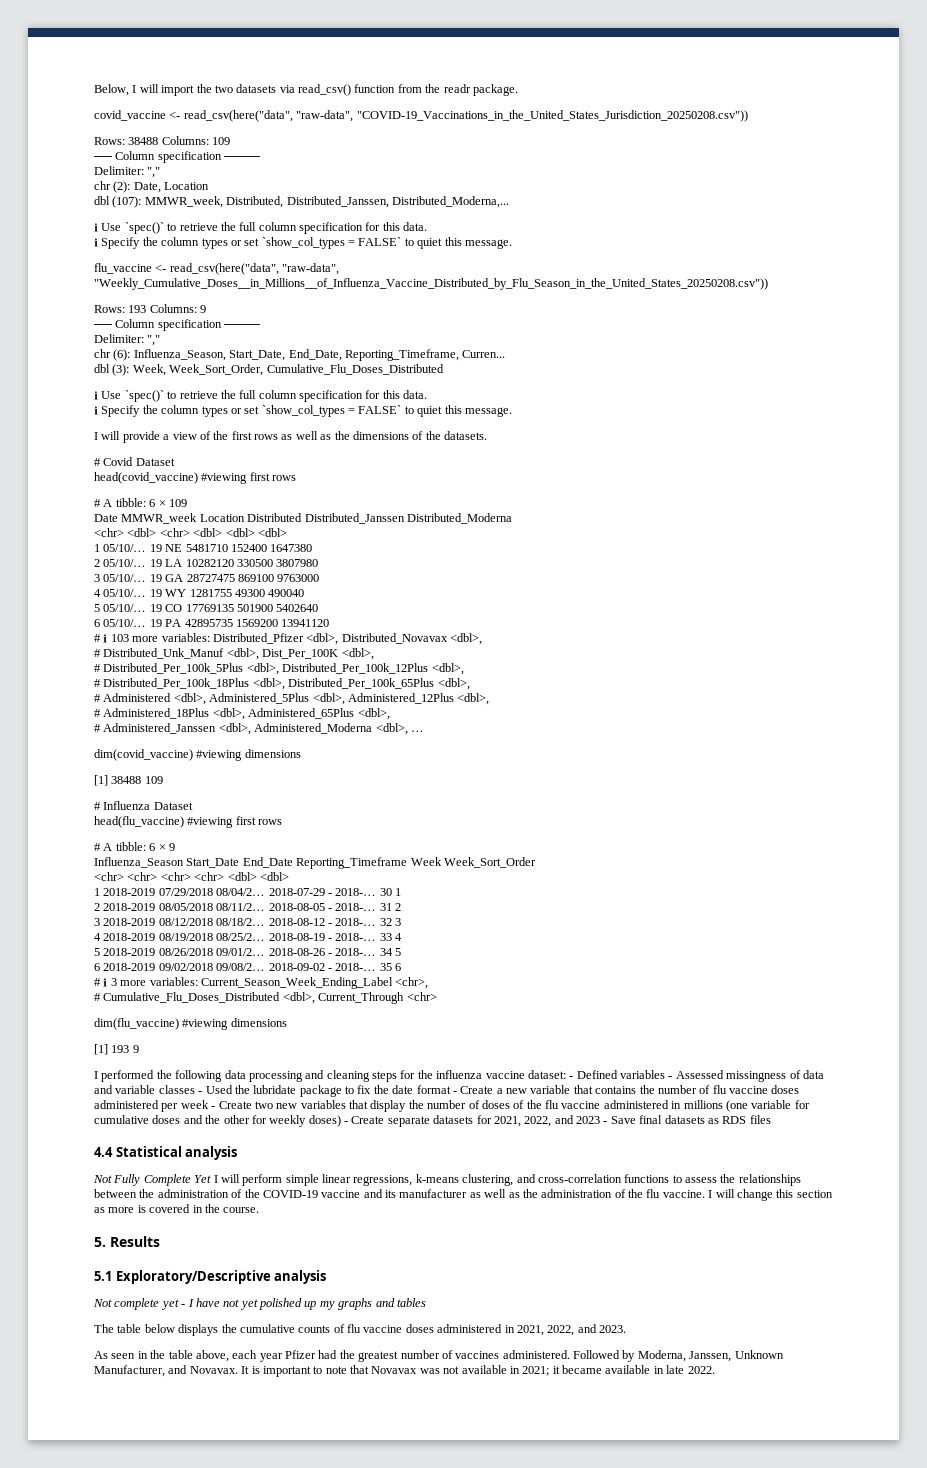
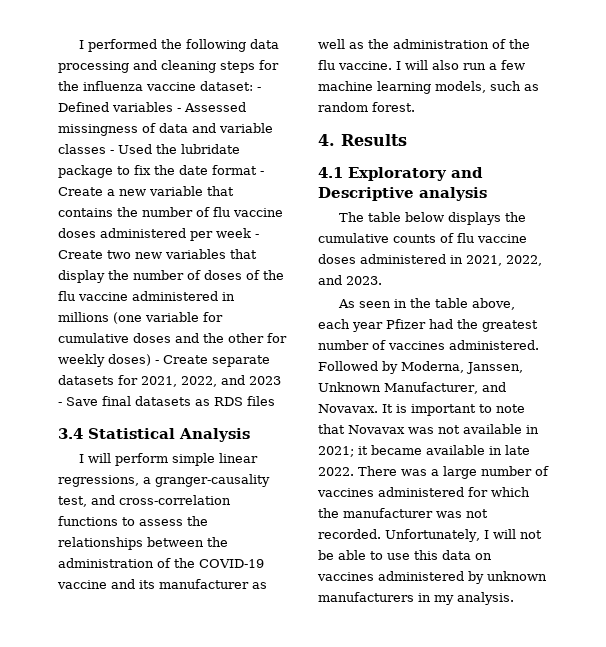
- Below, I will import the two datasets via read_csv() function from the readr package.
- covid_vaccine <- read_csv(here("data", "raw-data", "COVID-19_Vaccinations_in_the_United_States_Jurisdiction_20250208.csv"))
- Rows: 38488 Columns: 109
- ── Column specification ────
- Delimiter: ","
- chr (2): Date, Location
- dbl (107): MMWR_week, Distributed, Distributed_Janssen, Distributed_Moderna,...
- ℹ Use `spec()` to retrieve the full column specification for this data.
- ℹ Specify the column types or set `show_col_types = FALSE` to quiet this message.
- flu_vaccine <- read_csv(here("data", "raw-data", "Weekly_Cumulative_Doses__in_Millions__of_Influenza_Vaccine_Distributed_by_Flu_Season_in_the_United_States_20250208.csv"))
- Rows: 193 Columns: 9
- ── Column specification ────
- Delimiter: ","
- chr (6): Influenza_Season, Start_Date, End_Date, Reporting_Timeframe, Curren...
- dbl (3): Week, Week_Sort_Order, Cumulative_Flu_Doses_Distributed
- ℹ Use `spec()` to retrieve the full column specification for this data.
- ℹ Specify the column types or set `show_col_types = FALSE` to quiet this message.
- I will provide a view of the first rows as well as the dimensions of the datasets.
- # Covid Dataset
- head(covid_vaccine) #viewing first rows
- # A tibble: 6 × 109
- Date MMWR_week Location Distributed Distributed_Janssen Distributed_Moderna
- <chr> <dbl> <chr> <dbl> <dbl> <dbl>
- 1 05/10/… 19 NE 5481710 152400 1647380
- 2 05/10/… 19 LA 10282120 330500 3807980
- 3 05/10/… 19 GA 28727475 869100 9763000
- 4 05/10/… 19 WY 1281755 49300 490040
- 5 05/10/… 19 CO 17769135 501900 5402640
- 6 05/10/… 19 PA 42895735 1569200 13941120
- # ℹ 103 more variables: Distributed_Pfizer <dbl>, Distributed_Novavax <dbl>,
- # Distributed_Unk_Manuf <dbl>, Dist_Per_100K <dbl>,
- # Distributed_Per_100k_5Plus <dbl>, Distributed_Per_100k_12Plus <dbl>,
- # Distributed_Per_100k_18Plus <dbl>, Distributed_Per_100k_65Plus <dbl>,
- # Administered <dbl>, Administered_5Plus <dbl>, Administered_12Plus <dbl>,
- # Administered_18Plus <dbl>, Administered_65Plus <dbl>,
- # Administered_Janssen <dbl>, Administered_Moderna <dbl>, …
- dim(covid_vaccine) #viewing dimensions
- [1] 38488 109
- # Influenza Dataset
- head(flu_vaccine) #viewing first rows
- # A tibble: 6 × 9
- Influenza_Season Start_Date End_Date Reporting_Timeframe Week Week_Sort_Order
- <chr> <chr> <chr> <chr> <dbl> <dbl>
- 1 2018-2019 07/29/2018 08/04/2… 2018-07-29 - 2018-… 30 1
- 2 2018-2019 08/05/2018 08/11/2… 2018-08-05 - 2018-… 31 2
- 3 2018-2019 08/12/2018 08/18/2… 2018-08-12 - 2018-… 32 3
- 4 2018-2019 08/19/2018 08/25/2… 2018-08-19 - 2018-… 33 4
- 5 2018-2019 08/26/2018 09/01/2… 2018-08-26 - 2018-… 34 5
- 6 2018-2019 09/02/2018 09/08/2… 2018-09-02 - 2018-… 35 6
- # ℹ 3 more variables: Current_Season_Week_Ending_Label <chr>,
- # Cumulative_Flu_Doses_Distributed <dbl>, Current_Through <chr>
- dim(flu_vaccine) #viewing dimensions
- [1] 193 9
- 4.4 Statistical analysis
- Not Fully Complete Yet I will perform simple linear regressions, k-means clustering, and cross-correlation functions to assess the relationships between the administration of the COVID-19 vaccine and its manufacturer as well as the administration of the flu vaccine.
+ 3.4 Statistical Analysis
+ I will perform simple linear regressions, a granger-causality test, and cross-correlation functions to assess the relationships between the administration of the COVID-19 vaccine and its manufacturer as well as the administration of the flu vaccine.
- I will change this section as more is covered in the course.
- 5. Results
- 5.1 Exploratory/Descriptive analysis
- Not complete yet - I have not yet polished up my graphs and tables
+ I will also run a few machine learning models, such as random forest.
+ 4. Results
+ 4.1 Exploratory and Descriptive analysis
+ There was a large number of vaccines administered for which the manufacturer was not recorded. Unfortunately, I will not be able to use this data on vaccines administered by unknown manufacturers in my analysis.

